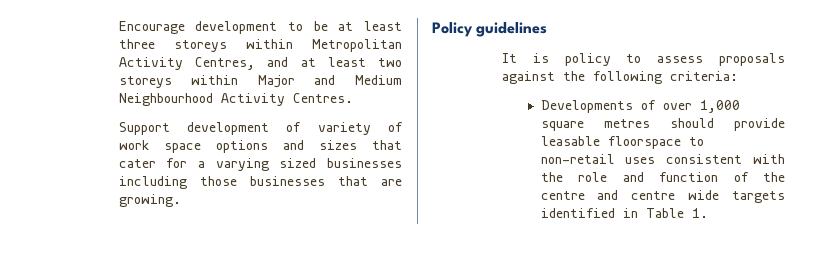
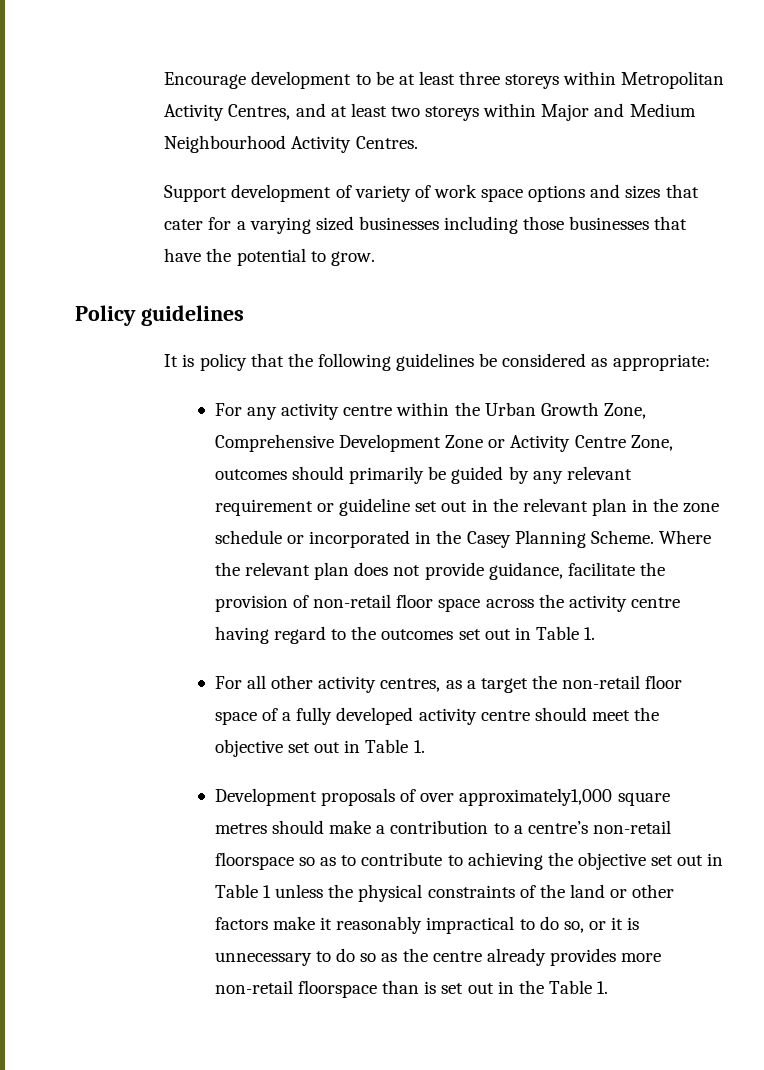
- Support development of variety of work space options and sizes that cater for a varying sized businesses including those businesses that are growing.
+ Support development of variety of work space options and sizes that cater for a varying sized businesses including those businesses that have the potential to grow.
- It is policy to assess proposals against the following criteria:
- Developments of over 1,000 square metres should provide leasable floorspace to non-retail uses consistent with the role and function of the centre and centre wide targets identified in Table 1.
+ It is policy that the following guidelines be considered as appropriate:
+ For any activity centre within the Urban Growth Zone, Comprehensive Development Zone or Activity Centre Zone, outcomes should primarily be guided by any relevant requirement or guideline set out in the relevant plan in the zone schedule or incorporated in the Casey Planning Scheme. Where the relevant plan does not provide guidance, facilitate the provision of non-retail floor space across the activity centre having regard to the outcomes set out in Table 1.
+ For all other activity centres, as a target the non-retail floor space of a fully developed activity centre should meet the objective set out in Table 1.
+ Development proposals of over approximately1,000 square metres should make a contribution to a centre’s non-retail floorspace so as to contribute to achieving the objective set out in Table 1 unless the physical constraints of the land or other factors make it reasonably impractical to do so, or it is unnecessary to do so as the centre already provides more non-retail floorspace than is set out in the Table 1.

